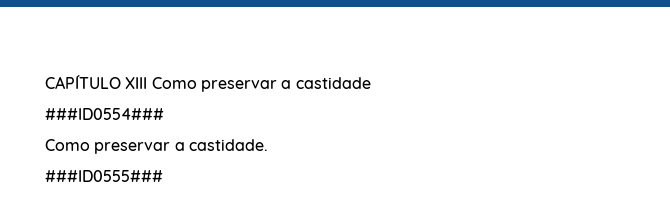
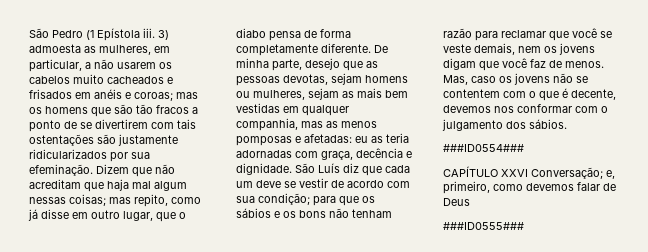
- CAPÍTULO XIII Como preservar a castidade
+ São Pedro (1 Epístola iii. 3) admoesta as mulheres, em particular, a não usarem os cabelos muito cacheados e frisados em anéis e coroas; mas os homens que são tão fracos a ponto de se divertirem com tais ostentações são justamente ridicularizados por sua efeminação. Dizem que não acreditam que haja mal algum nessas coisas; mas repito, como já disse em outro lugar, que o diabo pensa de forma completamente diferente. De minha parte, desejo que as pessoas devotas, sejam homens ou mulheres, sejam as mais bem vestidas em qualquer companhia, mas as menos pomposas e afetadas: eu as teria adornadas com graça, decência e dignidade. São Luís diz que cada um deve se vestir de acordo com sua condição; para que os sábios e os bons não tenham razão para reclamar que você se veste demais, nem os jovens digam que você faz de menos. Mas, caso os jovens não se contentem com o que é decente, devemos nos conformar com o julgamento dos sábios.
  ###ID0554###
- Como preservar a castidade.
+ CAPÍTULO XXVI Conversação; e, primeiro, como devemos falar de Deus

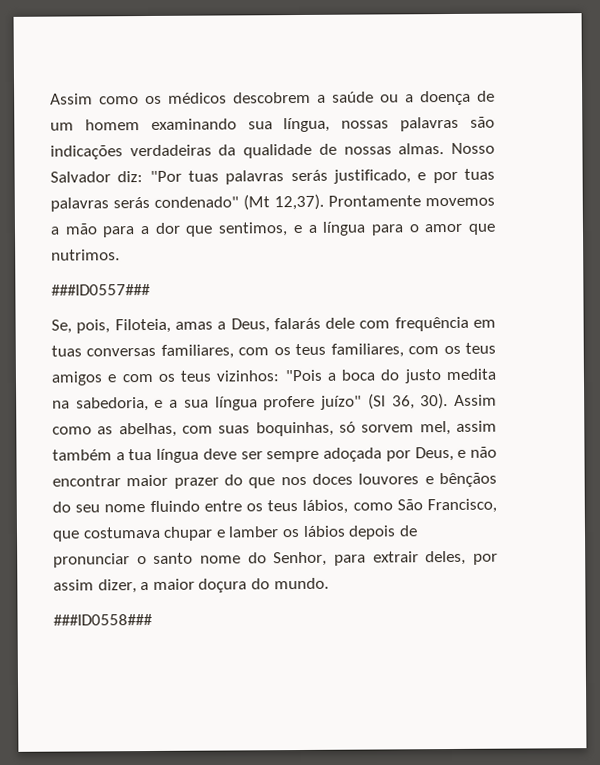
- São Pedro (1 Epístola iii. 3) admoesta as mulheres, em particular, a não usarem os cabelos muito cacheados e frisados em anéis e coroas; mas os homens que são tão fracos a ponto de se divertirem com tais ostentações são justamente ridicularizados por sua efeminação. Dizem que não acreditam que haja mal algum nessas coisas; mas repito, como já disse em outro lugar, que o diabo pensa de forma completamente diferente. De minha parte, desejo que as pessoas devotas, sejam homens ou mulheres, sejam as mais bem vestidas em qualquer companhia, mas as menos pomposas e afetadas: eu as teria adornadas com graça, decência e dignidade. São Luís diz que cada um deve se vestir de acordo com sua condição; para que os sábios e os bons não tenham razão para reclamar que você se veste demais, nem os jovens digam que você faz de menos. Mas, caso os jovens não se contentem com o que é decente, devemos nos conformar com o julgamento dos sábios.
- ###ID0554###
- CAPÍTULO XXVI Conversação; e, primeiro, como devemos falar de Deus
- ###ID0555###
+ Assim como os médicos descobrem a saúde ou a doença de um homem examinando sua língua, nossas palavras são indicações verdadeiras da qualidade de nossas almas. Nosso Salvador diz: "Por tuas palavras serás justificado, e por tuas palavras serás condenado" (Mt 12,37). Prontamente movemos a mão para a dor que sentimos, e a língua para o amor que nutrimos.
+ ###ID0557###
+ Se, pois, Filoteia, amas a Deus, falarás dele com frequência em tuas conversas familiares, com os teus familiares, com os teus amigos e com os teus vizinhos: "Pois a boca do justo medita na sabedoria, e a sua língua profere juízo" (Sl 36, 30). Assim como as abelhas, com suas boquinhas, só sorvem mel, assim também a tua língua deve ser sempre adoçada por Deus, e não encontrar maior prazer do que nos doces louvores e bênçãos do seu nome fluindo entre os teus lábios, como São Francisco, que costumava chupar e lamber os lábios depois de pronunciar o santo nome do Senhor, para extrair deles, por assim dizer, a maior doçura do mundo.
+ ###ID0558###

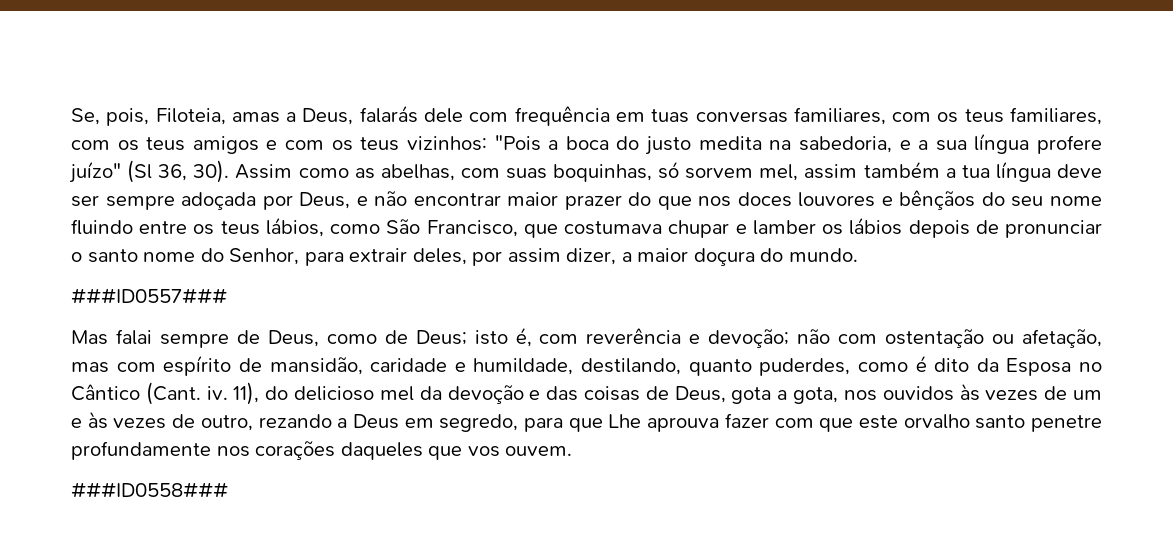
- Assim como os médicos descobrem a saúde ou a doença de um homem examinando sua língua, nossas palavras são indicações verdadeiras da qualidade de nossas almas. Nosso Salvador diz: "Por tuas palavras serás justificado, e por tuas palavras serás condenado" (Mt 12,37). Prontamente movemos a mão para a dor que sentimos, e a língua para o amor que nutrimos.
- ###ID0557###
+ ###ID0557###
+ Mas falai sempre de Deus, como de Deus; isto é, com reverência e devoção; não com ostentação ou afetação, mas com espírito de mansidão, caridade e humildade, destilando, quanto puderdes, como é dito da Esposa no Cântico (Cant. iv. 11), do delicioso mel da devoção e das coisas de Deus, gota a gota, nos ouvidos às vezes de um e às vezes de outro, rezando a Deus em segredo, para que Lhe aprouva fazer com que este orvalho santo penetre profundamente nos corações daqueles que vos ouvem.

